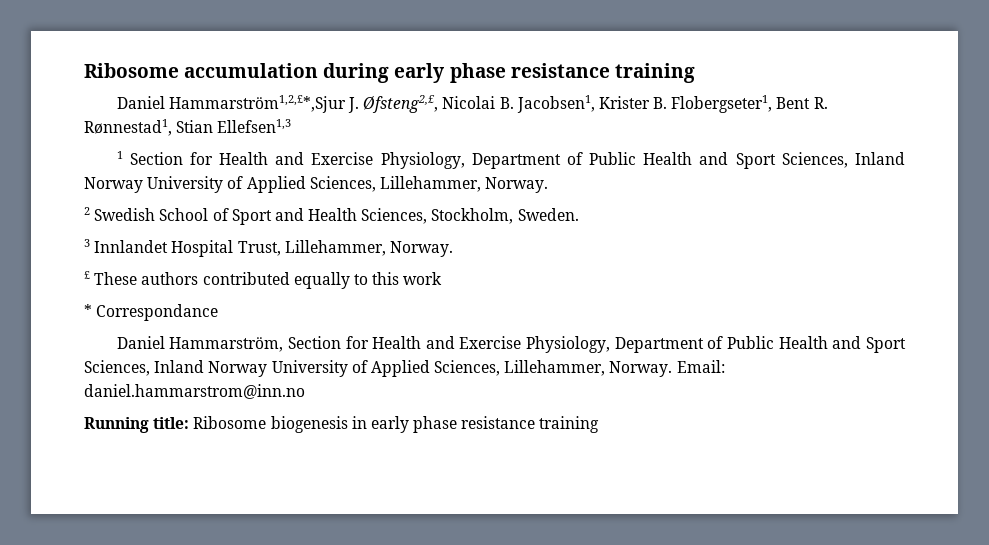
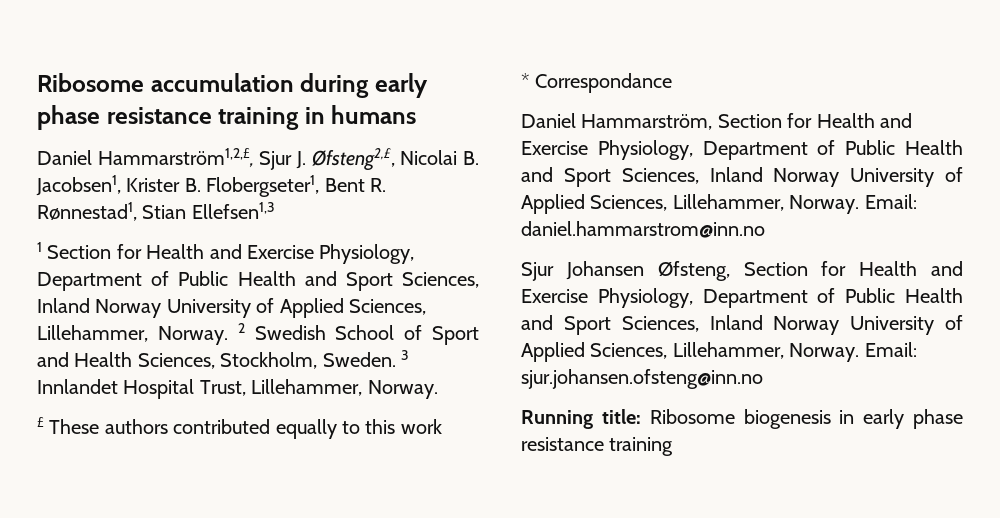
- Ribosome accumulation during early phase resistance training
- Daniel Hammarström1,2,£*,Sjur J. Øfsteng2,£, Nicolai B. Jacobsen1, Krister B. Flobergseter1, Bent R. Rønnestad1, Stian Ellefsen1,3
+ Ribosome accumulation during early phase resistance training in humans
+ Daniel Hammarström1,2,£, Sjur J. Øfsteng2,£, Nicolai B. Jacobsen1, Krister B. Flobergseter1, Bent R. Rønnestad1, Stian Ellefsen1,3
- 1 Section for Health and Exercise Physiology, Department of Public Health and Sport Sciences, Inland Norway University of Applied Sciences, Lillehammer, Norway.
- 2 Swedish School of Sport and Health Sciences, Stockholm, Sweden.
- 3 Innlandet Hospital Trust, Lillehammer, Norway.
+ 1 Section for Health and Exercise Physiology, Department of Public Health and Sport Sciences, Inland Norway University of Applied Sciences, Lillehammer, Norway. 2 Swedish School of Sport and Health Sciences, Stockholm, Sweden. 3 Innlandet Hospital Trust, Lillehammer, Norway.
+ Sjur Johansen Øfsteng, Section for Health and Exercise Physiology, Department of Public Health and Sport Sciences, Inland Norway University of Applied Sciences, Lillehammer, Norway. Email: sjur.johansen.ofsteng@inn.no

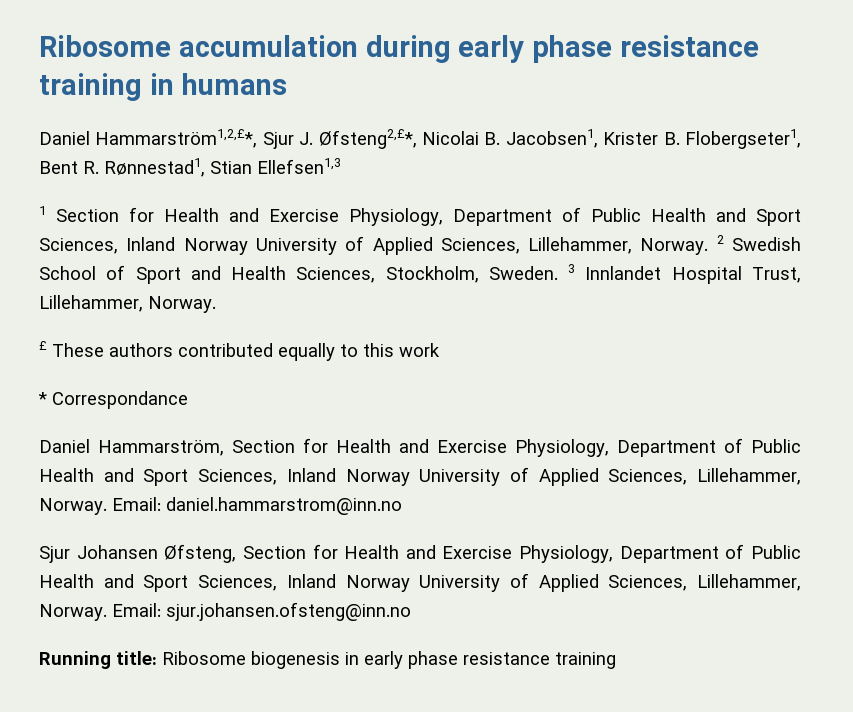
- Daniel Hammarström1,2,£, Sjur J. Øfsteng2,£, Nicolai B. Jacobsen1, Krister B. Flobergseter1, Bent R. Rønnestad1, Stian Ellefsen1,3
+ Daniel Hammarström1,2,£*, Sjur J. Øfsteng2,£*, Nicolai B. Jacobsen1, Krister B. Flobergseter1, Bent R. Rønnestad1, Stian Ellefsen1,3

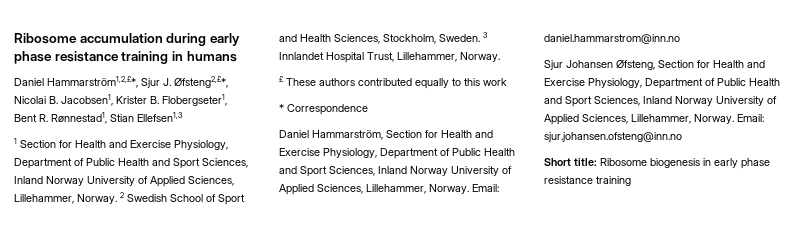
- * Correspondance
+ * Correspondence
- Running title: Ribosome biogenesis in early phase resistance training
+ Short title: Ribosome biogenesis in early phase resistance training

